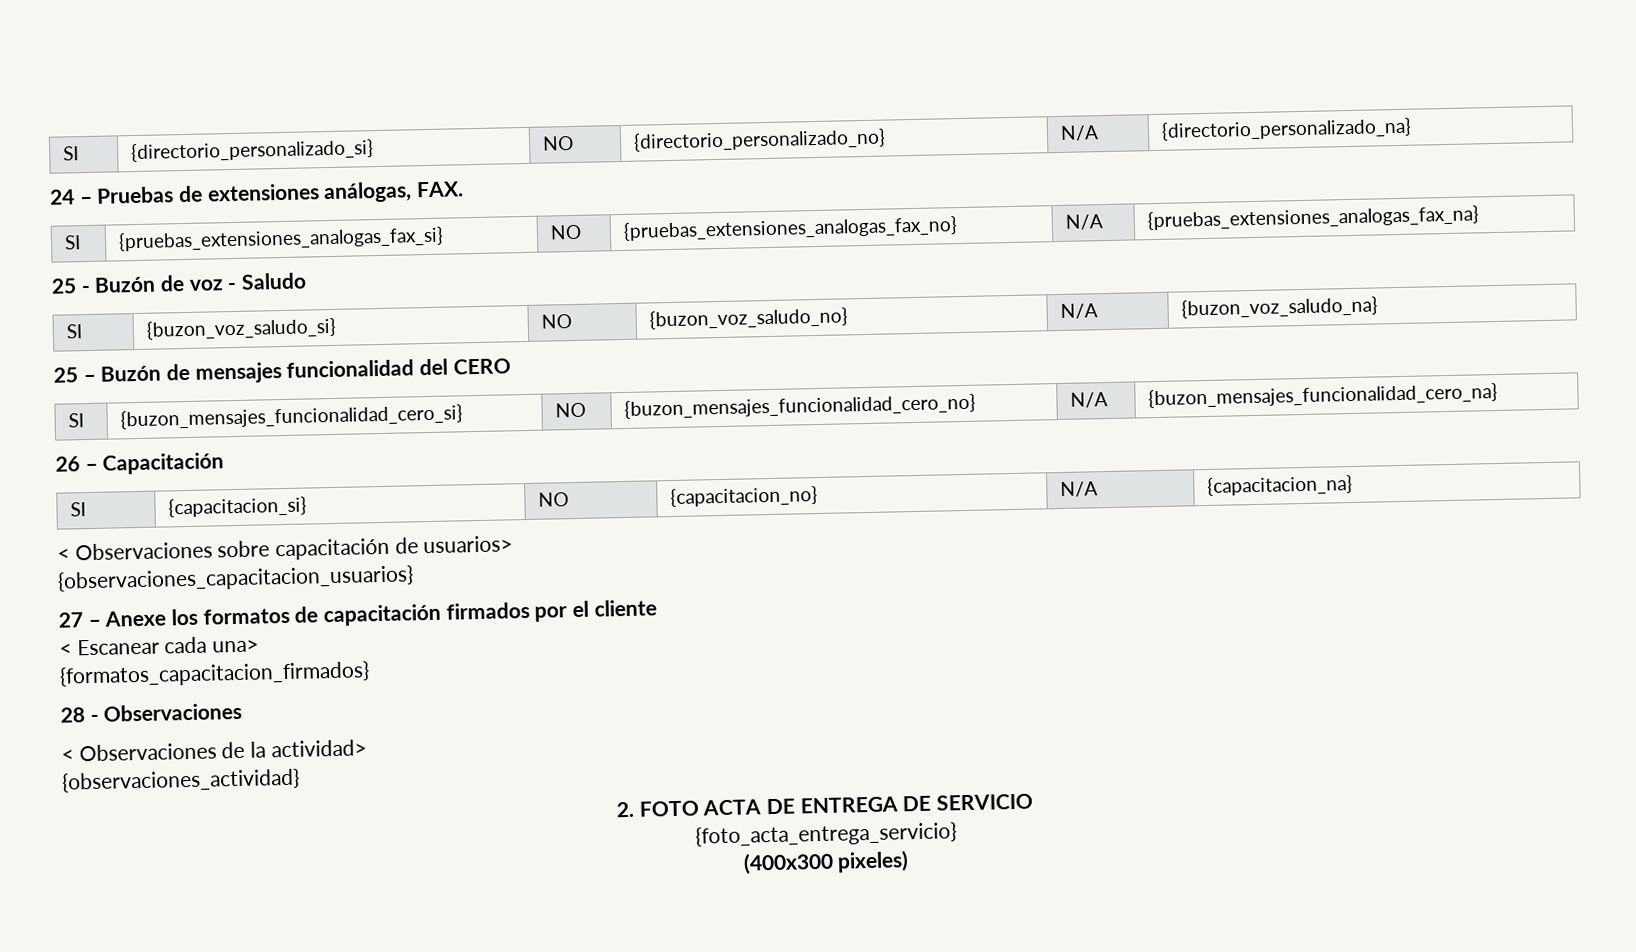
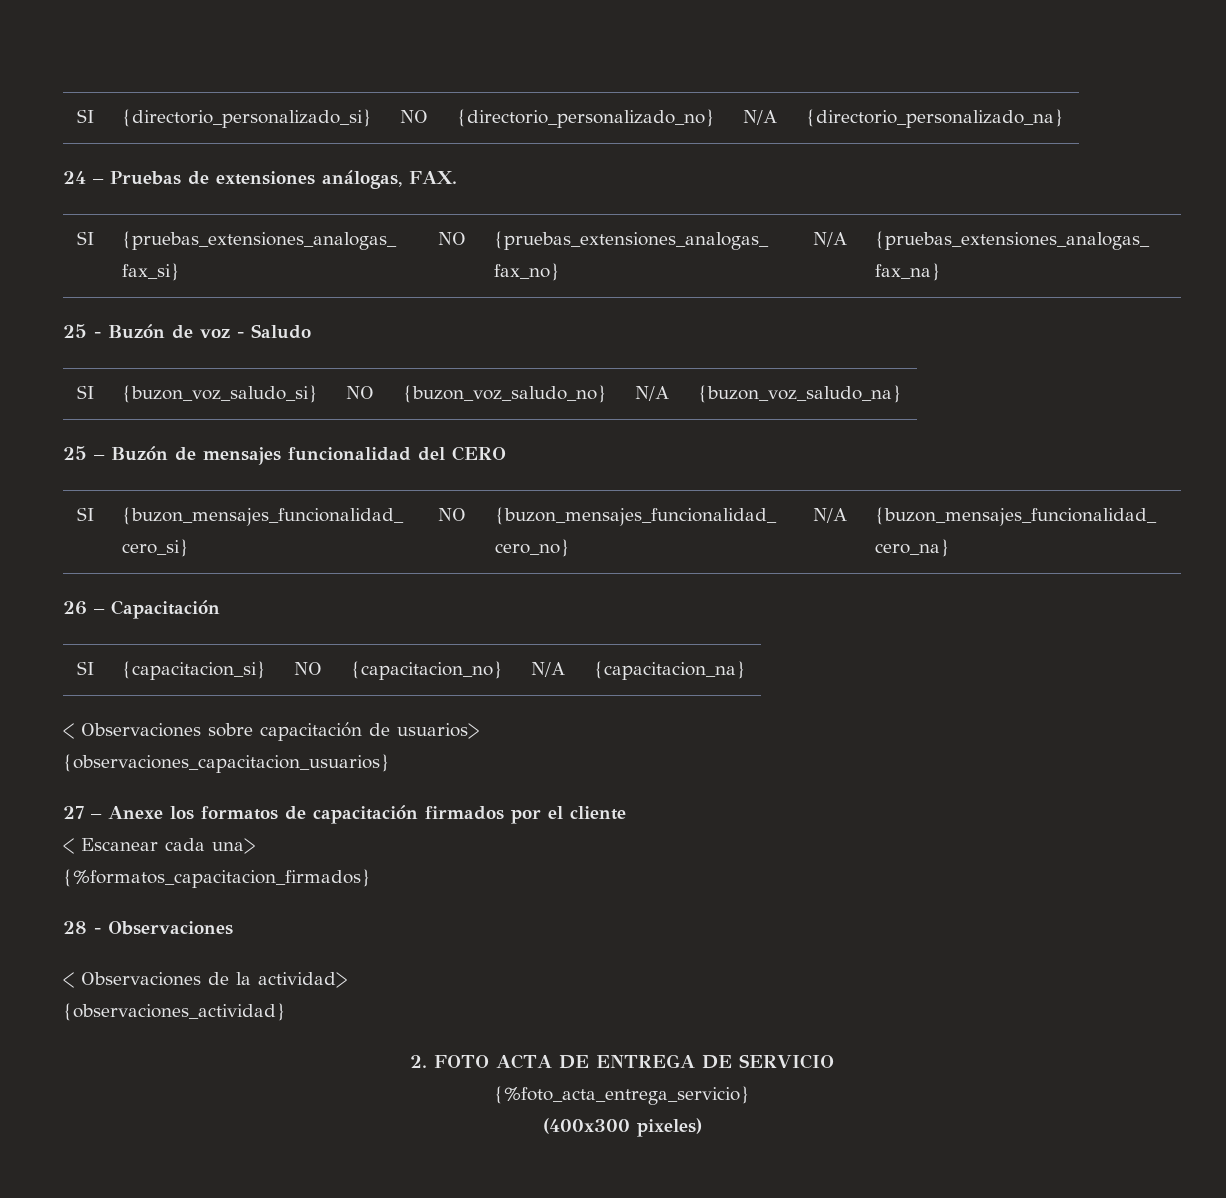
- {formatos_capacitacion_firmados}
+ {%formatos_capacitacion_firmados}
- {foto_acta_entrega_servicio}
+ {%foto_acta_entrega_servicio}

